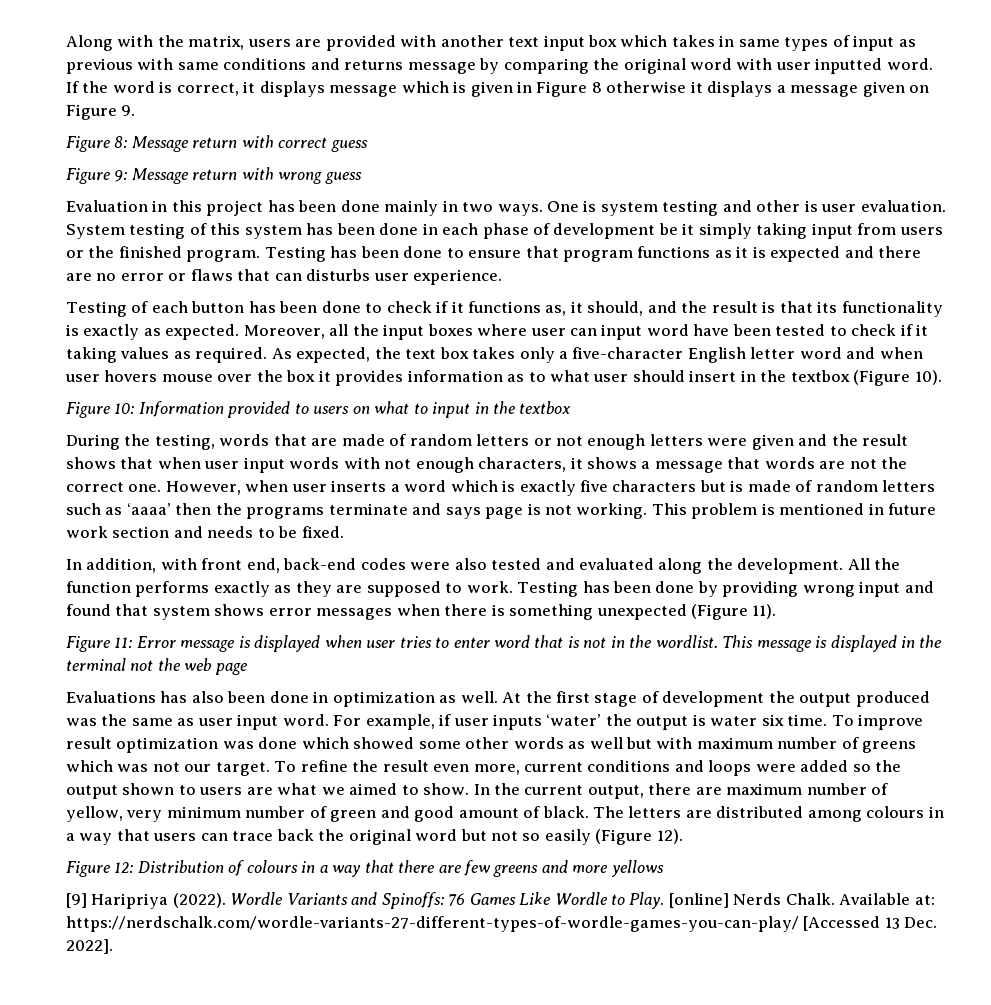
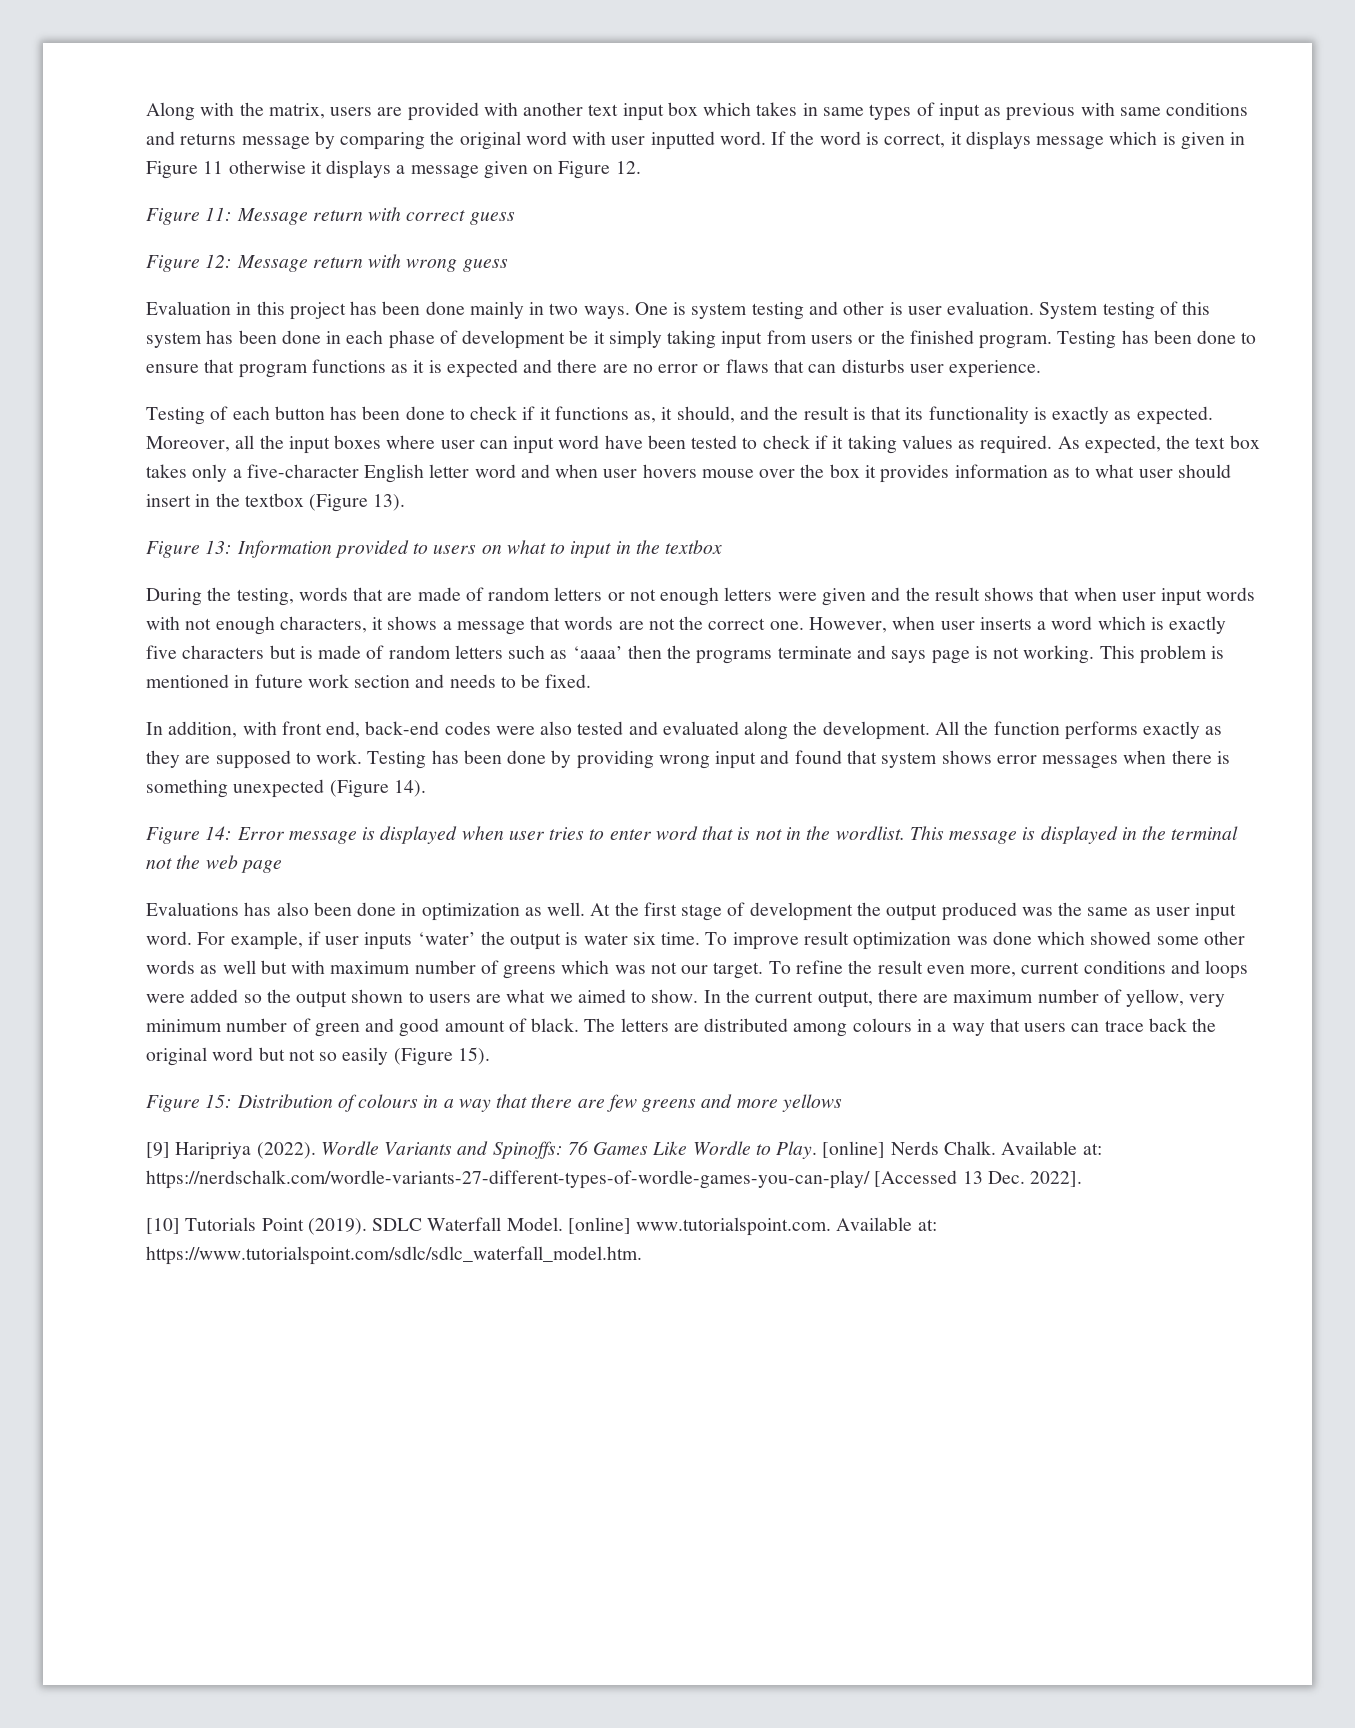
- If the word is correct, it displays message which is given in Figure 8 otherwise it displays a message given on Figure 9.
- Figure 8: Message return with correct guess
+ If the word is correct, it displays message which is given in Figure 11 otherwise it displays a message given on Figure 12.
+ Figure 11: Message return with correct guess
- Figure 9: Message return with wrong guess
+ Figure 12: Message return with wrong guess
- As expected, the text box takes only a five-character English letter word and when user hovers mouse over the box it provides information as to what user should insert in the textbox (Figure 10).
- Figure 10: Information provided to users on what to input in the textbox
+ As expected, the text box takes only a five-character English letter word and when user hovers mouse over the box it provides information as to what user should insert in the textbox (Figure 13).
+ Figure 13: Information provided to users on what to input in the textbox
- Testing has been done by providing wrong input and found that system shows error messages when there is something unexpected (Figure 11).
- Figure 11: Error message is displayed when user tries to enter word that is not in the wordlist.
+ Testing has been done by providing wrong input and found that system shows error messages when there is something unexpected (Figure 14).
+ Figure 14: Error message is displayed when user tries to enter word that is not in the wordlist.
- The letters are distributed among colours in a way that users can trace back the original word but not so easily (Figure 12).
- Figure 12: Distribution of colours in a way that there are few greens and more yellows
+ The letters are distributed among colours in a way that users can trace back the original word but not so easily (Figure 15).
+ Figure 15: Distribution of colours in a way that there are few greens and more yellows
+ [10] Tutorials Point (2019). SDLC Waterfall Model. [online] www.tutorialspoint.com. Available at: https://www.tutorialspoint.com/sdlc/sdlc_waterfall_model.htm.

